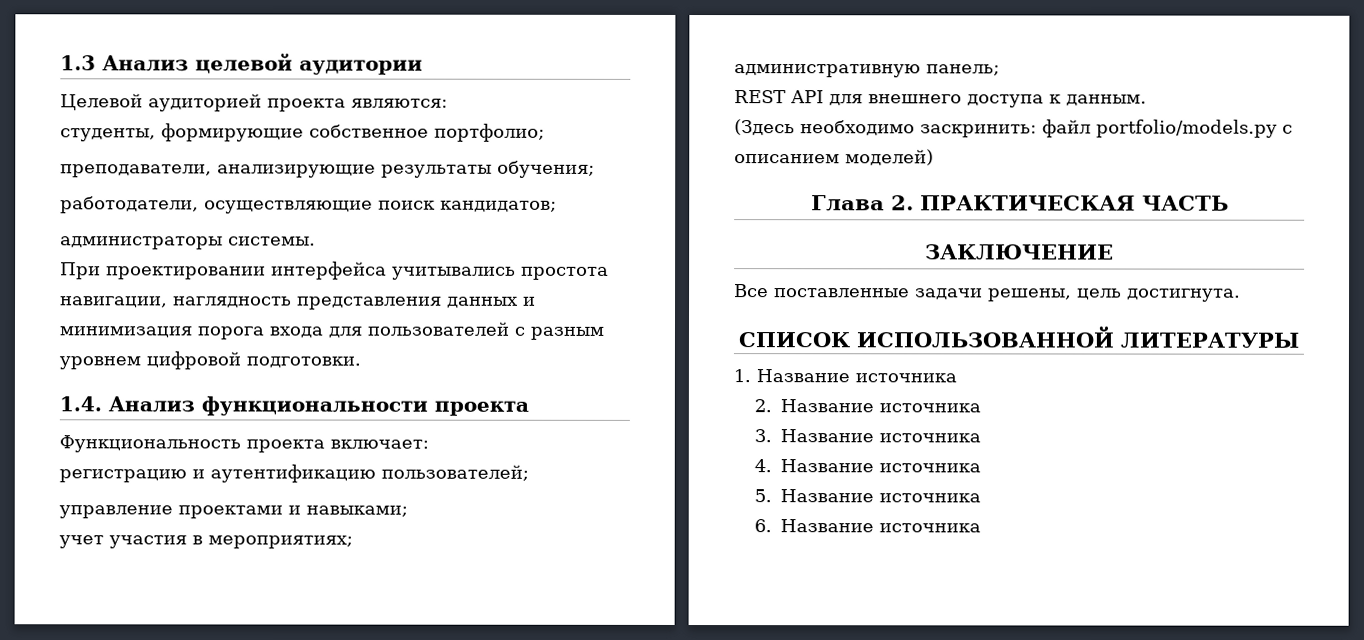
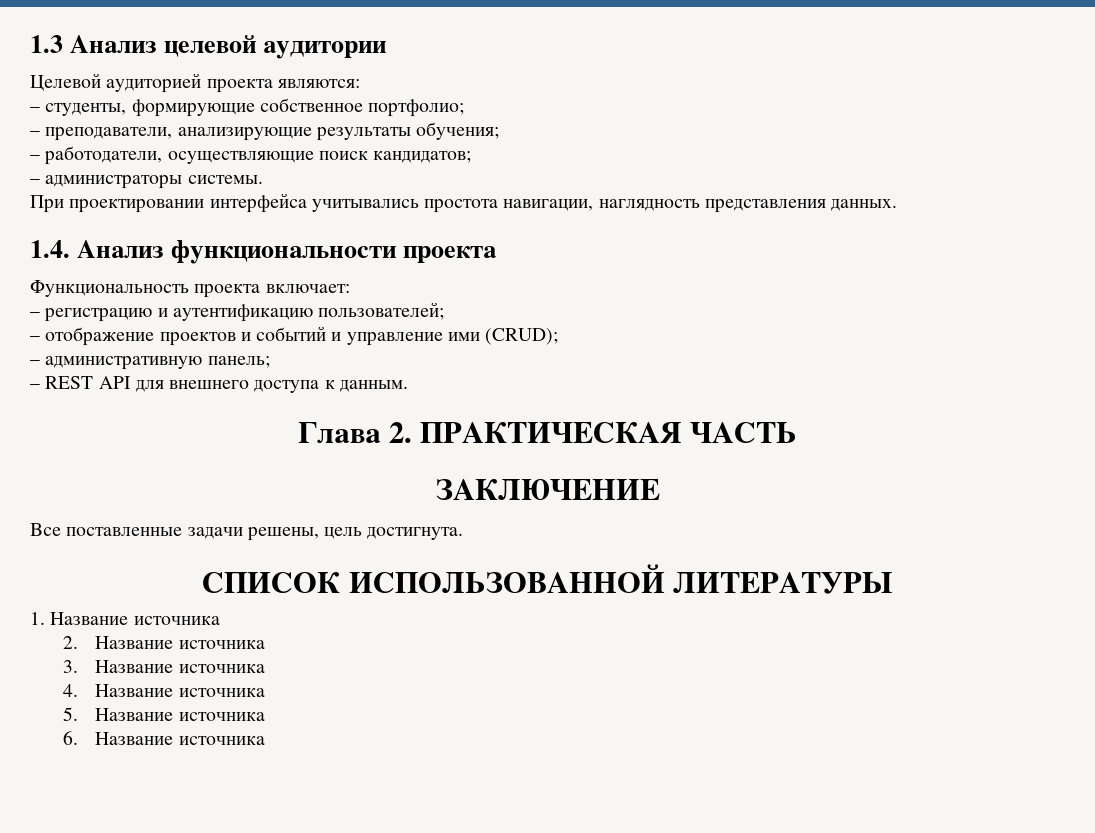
- студенты, формирующие собственное портфолио;
+ – студенты, формирующие собственное портфолио;
- преподаватели, анализирующие результаты обучения;
+ – преподаватели, анализирующие результаты обучения;
- работодатели, осуществляющие поиск кандидатов;
+ – работодатели, осуществляющие поиск кандидатов;
- администраторы системы.
+ – администраторы системы.
- При проектировании интерфейса учитывались простота навигации, наглядность представления данных и минимизация порога входа для пользователей с разным уровнем цифровой подготовки.
+ При проектировании интерфейса учитывались простота навигации, наглядность представления данных.
- регистрацию и аутентификацию пользователей;
+ – регистрацию и аутентификацию пользователей;
- управление проектами и навыками;
- учет участия в мероприятиях;
- административную панель;
+ – отображение проектов и событий и управление ими (CRUD);
+ – административную панель;
- REST API для внешнего доступа к данным.
+ – REST API для внешнего доступа к данным.
- (Здесь необходимо заскринить: файл portfolio/models.py с описанием моделей)

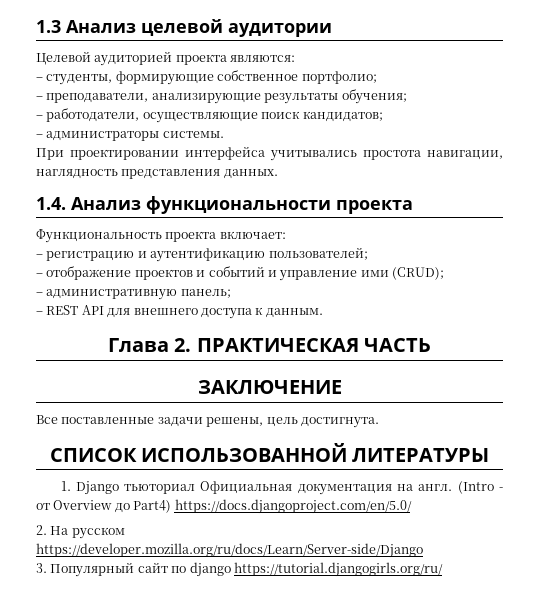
- 1. Название источника
- 2. Название источника
- 3. Название источника
- 4. Название источника
- 5. Название источника
- 6. Название источника
+ 1. Django тьюториал Официальная документация на англ. (Intro - от Overview до Part4) https://docs.djangoproject.com/en/5.0/
+ 2. На русском https://developer.mozilla.org/ru/docs/Learn/Server-side/Django
+ 3. Популярный сайт по django https://tutorial.djangogirls.org/ru/

